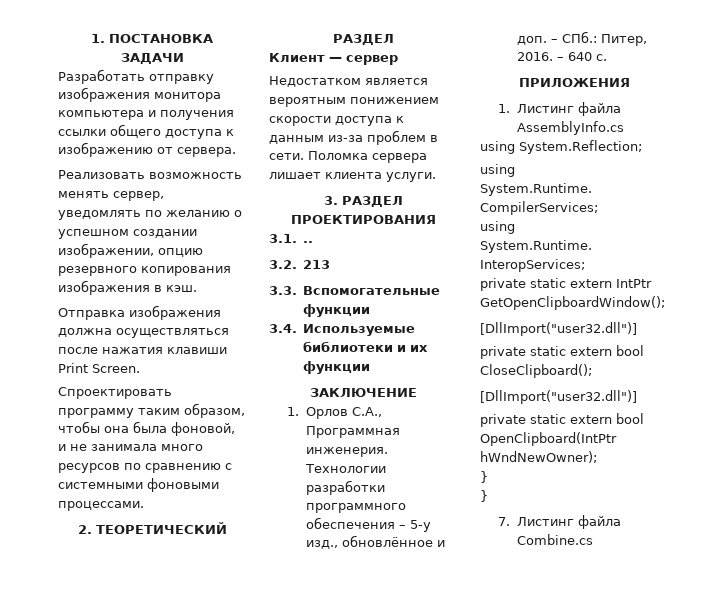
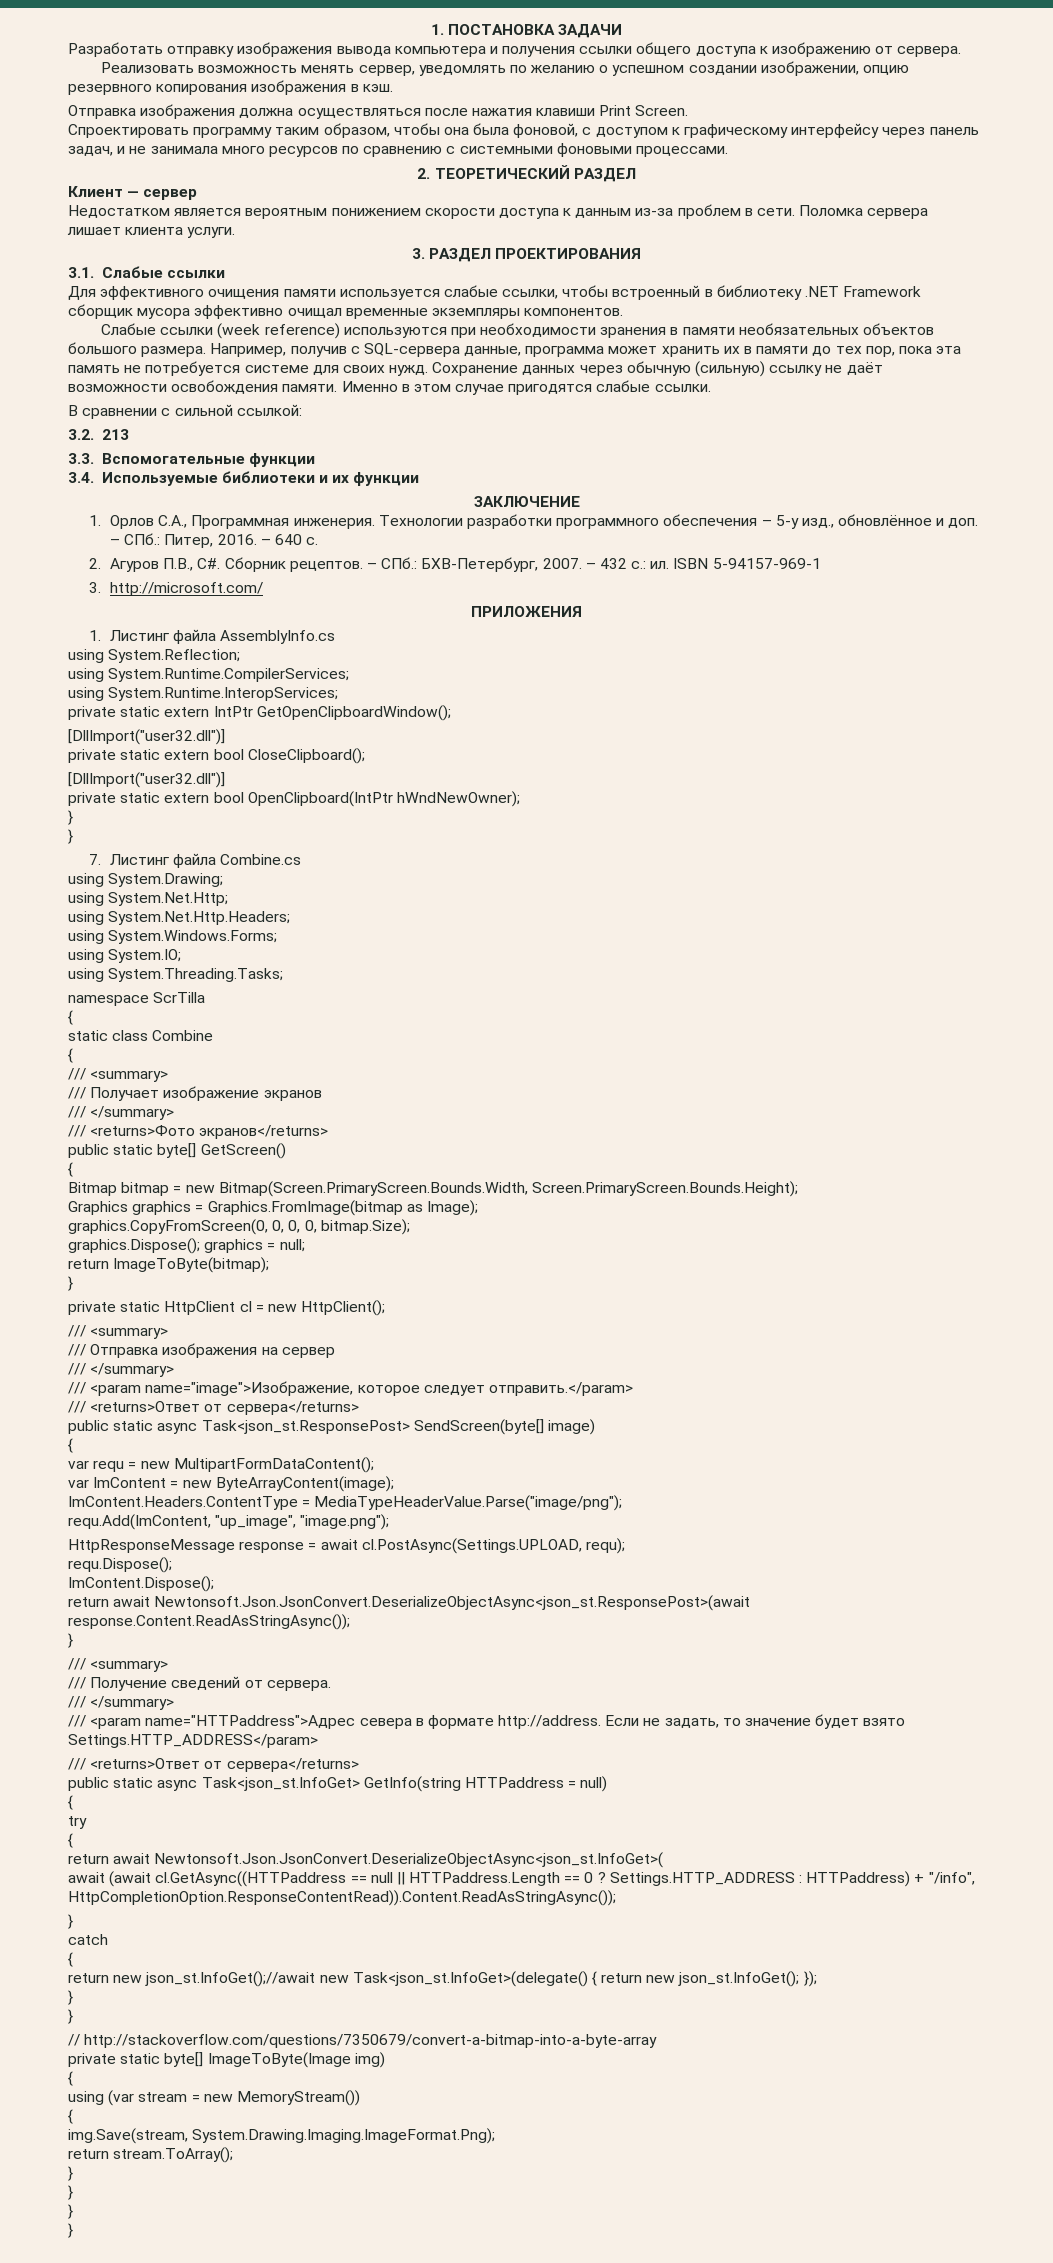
- Разработать отправку изображения монитора компьютера и получения ссылки общего доступа к изображению от сервера.
+ Разработать отправку изображения вывода компьютера и получения ссылки общего доступа к изображению от сервера.
- Спроектировать программу таким образом, чтобы она была фоновой, и не занимала много ресурсов по сравнению с системными фоновыми процессами.
+ Спроектировать программу таким образом, чтобы она была фоновой, с доступом к графическому интерфейсу через панель задач, и не занимала много ресурсов по сравнению с системными фоновыми процессами.
- 3.1. ..
+ 3.1. Слабые ссылки
+ Для эффективного очищения памяти используется слабые ссылки, чтобы встроенный в библиотеку .NET Framework сборщик мусора эффективно очищал временные экземпляры компонентов.
+ Слабые ссылки (week reference) используются при необходимости зранения в памяти необязательных объектов большого размера. Например, получив с SQL-сервера данные, программа может хранить их в памяти до тех пор, пока эта память не потребуется системе для своих нужд. Сохранение данных через обычную (сильную) ссылку не даёт возможности освобождения памяти. Именно в этом случае пригодятся слабые ссылки.
+ В сравнении с сильной ссылкой:
+ 2. Агуров П.В., C#. Сборник рецептов. – СПб.: БХВ-Петербург, 2007. – 432 с.: ил. ISBN 5-94157-969-1
+ 3. http://microsoft.com/
+ using System.Drawing;
+ using System.Net.Http;
+ using System.Net.Http.Headers;
+ using System.Windows.Forms;
+ using System.IO;
+ using System.Threading.Tasks;
+ namespace ScrTilla
+ {
+ static class Combine
+ {
+ /// <summary>
+ /// Получает изображение экранов
+ /// </summary>
+ /// <returns>Фото экранов</returns>
+ public static byte[] GetScreen()
+ {
+ Bitmap bitmap = new Bitmap(Screen.PrimaryScreen.Bounds.Width, Screen.PrimaryScreen.Bounds.Height);
+ Graphics graphics = Graphics.FromImage(bitmap as Image);
+ graphics.CopyFromScreen(0, 0, 0, 0, bitmap.Size);
+ graphics.Dispose(); graphics = null;
+ return ImageToByte(bitmap);
+ }
+ private static HttpClient cl = new HttpClient();
+ /// <summary>
+ /// Отправка изображения на сервер
+ /// </summary>
+ /// <param name="image">Изображение, которое следует отправить.</param>
+ /// <returns>Ответ от сервера</returns>
+ public static async Task<json_st.ResponsePost> SendScreen(byte[] image)
+ {
+ var requ = new MultipartFormDataContent();
+ var ImContent = new ByteArrayContent(image);
+ ImContent.Headers.ContentType = MediaTypeHeaderValue.Parse("image/png");
+ requ.Add(ImContent, "up_image", "image.png");
+ HttpResponseMessage response = await cl.PostAsync(Settings.UPLOAD, requ);
+ requ.Dispose();
+ ImContent.Dispose();
+ return await Newtonsoft.Json.JsonConvert.DeserializeObjectAsync<json_st.ResponsePost>(await response.Content.ReadAsStringAsync());
+ }
+ /// <summary>
+ /// Получение сведений от сервера.
+ /// </summary>
+ /// <param name="HTTPaddress">Адрес севера в формате http://address. Если не задать, то значение будет взято Settings.HTTP_ADDRESS</param>
+ /// <returns>Ответ от сервера</returns>
+ public static async Task<json_st.InfoGet> GetInfo(string HTTPaddress = null)
+ {
+ try
+ {
+ return await Newtonsoft.Json.JsonConvert.DeserializeObjectAsync<json_st.InfoGet>(
+ await (await cl.GetAsync((HTTPaddress == null || HTTPaddress.Length == 0 ? Settings.HTTP_ADDRESS : HTTPaddress) + "/info", HttpCompletionOption.ResponseContentRead)).Content.ReadAsStringAsync());
+ }
+ catch
+ {
+ return new json_st.InfoGet();//await new Task<json_st.InfoGet>(delegate() { return new json_st.InfoGet(); });
+ }
+ }
+ // http://stackoverflow.com/questions/7350679/convert-a-bitmap-into-a-byte-array
+ private static byte[] ImageToByte(Image img)
+ {
+ using (var stream = new MemoryStream())
+ {
+ img.Save(stream, System.Drawing.Imaging.ImageFormat.Png);
+ return stream.ToArray();
+ }
+ }
+ }
+ }

